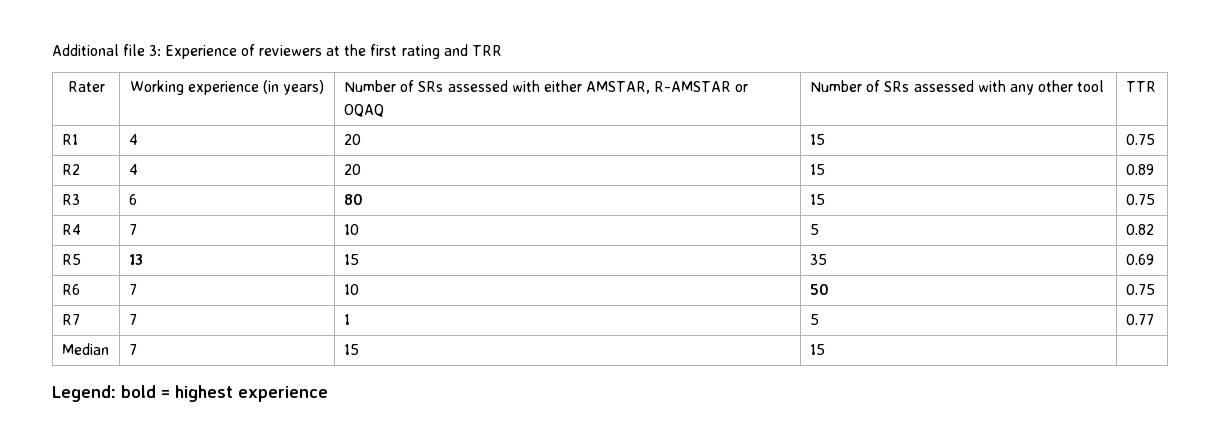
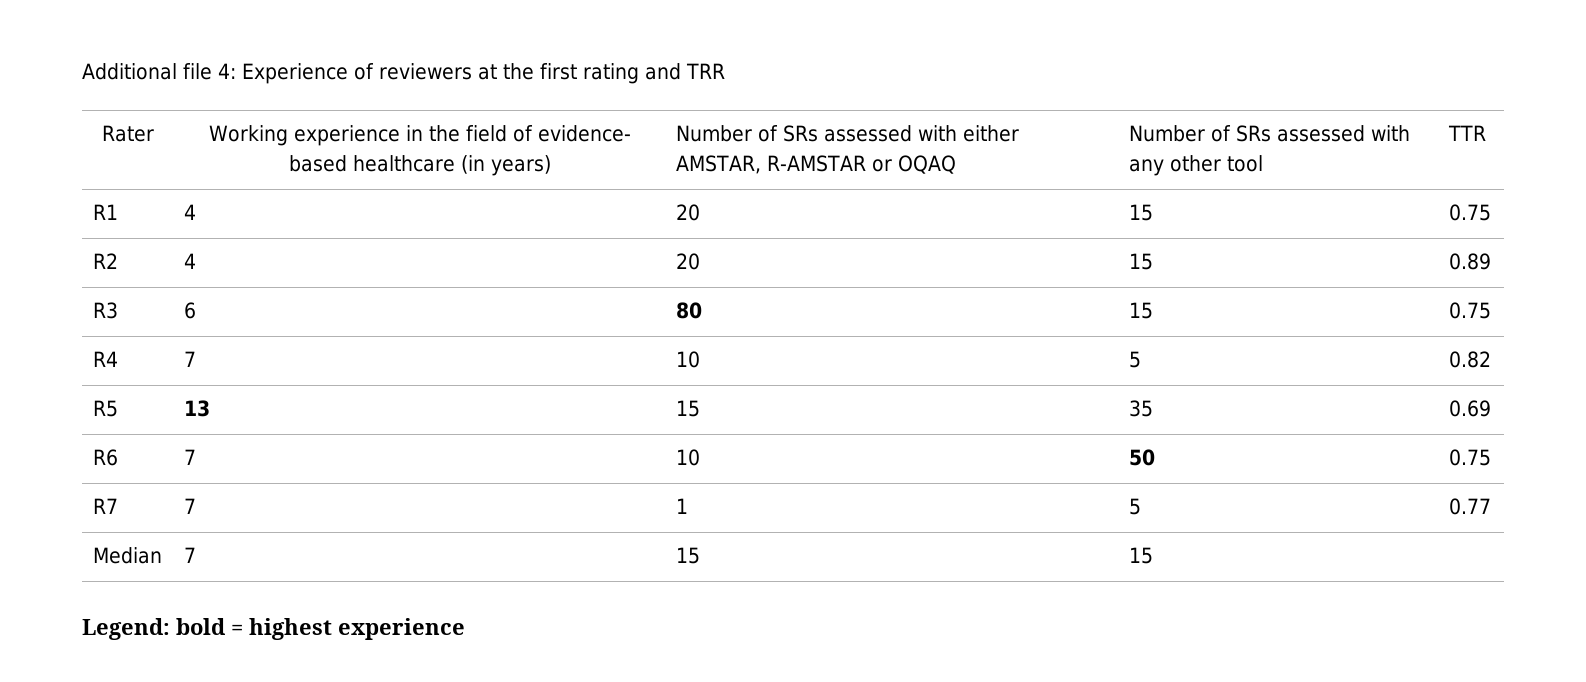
- Additional file 3: Experience of reviewers at the first rating and TRR
+ Additional file 4: Experience of reviewers at the first rating and TRR
- Rater | Working experience (in years) | Number of SRs assessed with either AMSTAR, R-AMSTAR or OQAQ | Number of SRs assessed with any other tool | TTR
+ Rater | Working experience in the field of evidence- based healthcare (in years) | Number of SRs assessed with either AMSTAR, R-AMSTAR or OQAQ | Number of SRs assessed with any other tool | TTR

